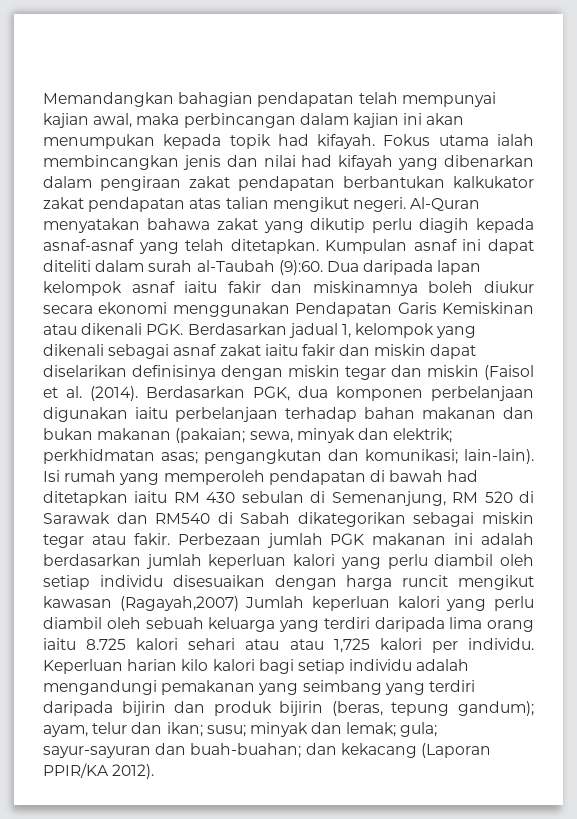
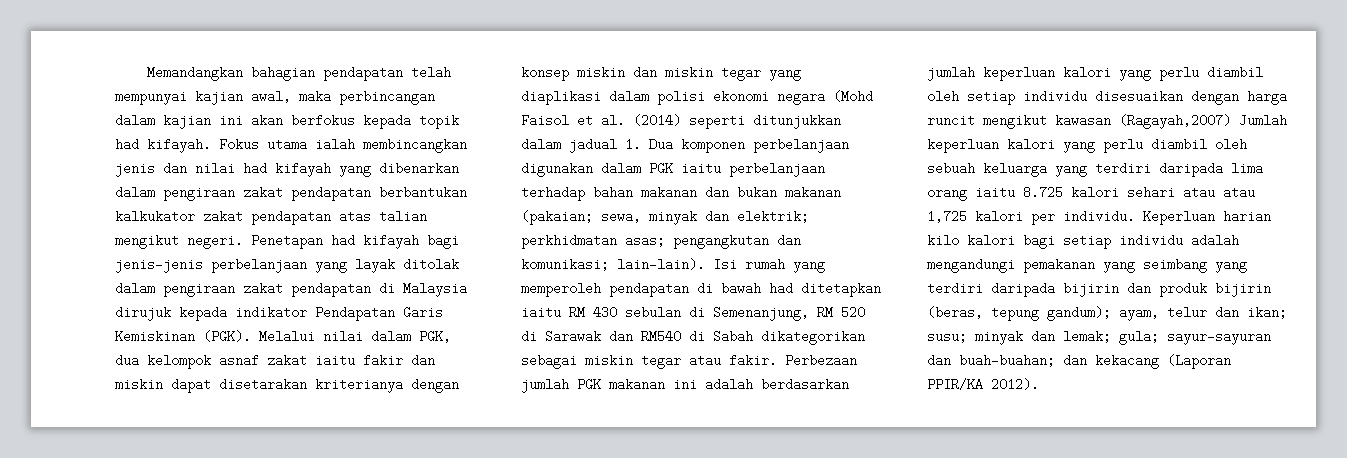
- Memandangkan bahagian pendapatan telah mempunyai kajian awal, maka perbincangan dalam kajian ini akan menumpukan kepada topik had kifayah.
+ Memandangkan bahagian pendapatan telah mempunyai kajian awal, maka perbincangan dalam kajian ini akan berfokus kepada topik had kifayah.
- Al-Quran menyatakan bahawa zakat yang dikutip perlu diagih kepada asnaf-asnaf yang telah ditetapkan. Kumpulan asnaf ini dapat diteliti dalam surah al-Taubah (9):60. Dua daripada lapan kelompok asnaf iaitu fakir dan miskinamnya boleh diukur secara ekonomi menggunakan Pendapatan Garis Kemiskinan atau dikenali PGK. Berdasarkan jadual 1, kelompok yang dikenali sebagai asnaf zakat iaitu fakir dan miskin dapat diselarikan definisinya dengan miskin tegar dan miskin (Faisol et al. (2014). Berdasarkan PGK, dua komponen perbelanjaan digunakan iaitu perbelanjaan terhadap bahan makanan dan bukan makanan (pakaian; sewa, minyak dan elektrik; perkhidmatan asas; pengangkutan dan komunikasi; lain-lain).
+ Penetapan had kifayah bagi jenis-jenis perbelanjaan yang layak ditolak dalam pengiraan zakat pendapatan di Malaysia dirujuk kepada indikator Pendapatan Garis Kemiskinan (PGK). Melalui nilai dalam PGK, dua kelompok asnaf zakat iaitu fakir dan miskin dapat disetarakan kriterianya dengan konsep miskin dan miskin tegar yang diaplikasi dalam polisi ekonomi negara (Mohd Faisol et al. (2014) seperti ditunjukkan dalam jadual 1. Dua komponen perbelanjaan digunakan dalam PGK iaitu perbelanjaan terhadap bahan makanan dan bukan makanan (pakaian; sewa, minyak dan elektrik; perkhidmatan asas; pengangkutan dan komunikasi; lain-lain).

